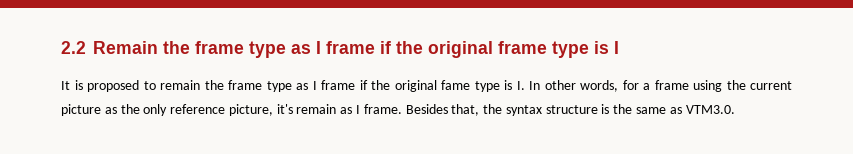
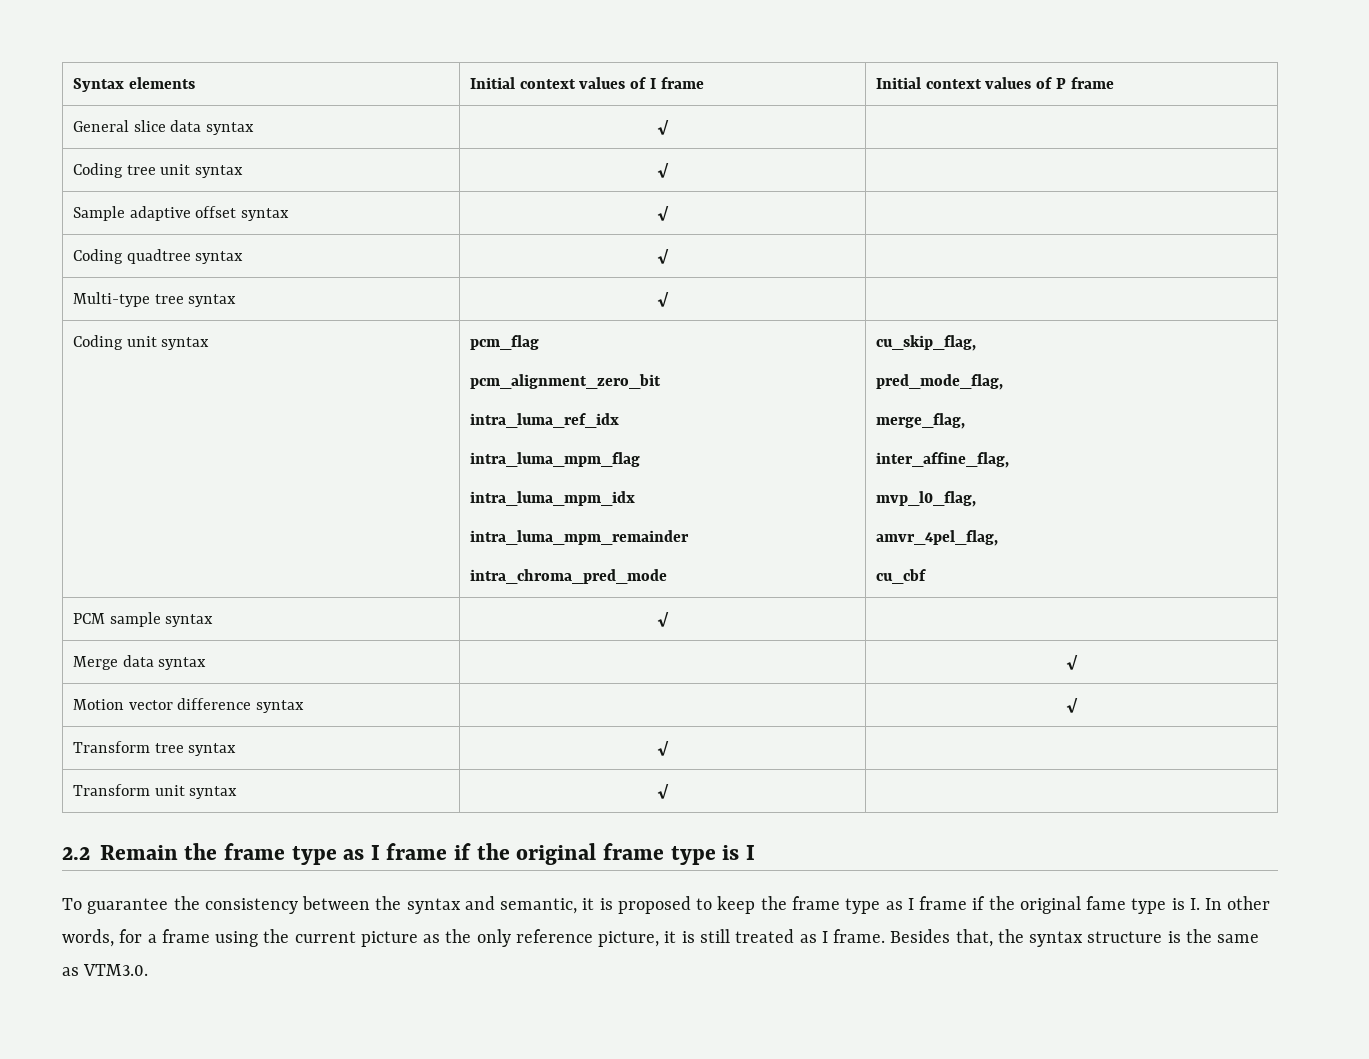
+ Syntax elements | Initial context values of I frame | Initial context values of P frame
+ General slice data syntax | √ |
+ Coding tree unit syntax | √ |
+ Sample adaptive offset syntax | √ |
+ Coding quadtree syntax | √ |
+ Multi-type tree syntax | √ |
+ Coding unit syntax | pcm_flag
+ pcm_alignment_zero_bit
+ intra_luma_ref_idx
+ intra_luma_mpm_flag
+ intra_luma_mpm_idx
+ intra_luma_mpm_remainder
+ intra_chroma_pred_mode | cu_skip_flag,
+ pred_mode_flag,
+ merge_flag,
+ inter_affine_flag,
+ mvp_l0_flag,
+ amvr_4pel_flag,
+ cu_cbf
+ PCM sample syntax | √ |
+ Merge data syntax | | √
+ Motion vector difference syntax | | √
+ Transform tree syntax | √ |
+ Transform unit syntax | √ |
- It is proposed to remain the frame type as I frame if the original fame type is I. In other words, for a frame using the current picture as the only reference picture, it's remain as I frame.
+ To guarantee the consistency between the syntax and semantic, it is proposed to keep the frame type as I frame if the original fame type is I. In other words, for a frame using the current picture as the only reference picture, it is still treated as I frame.

